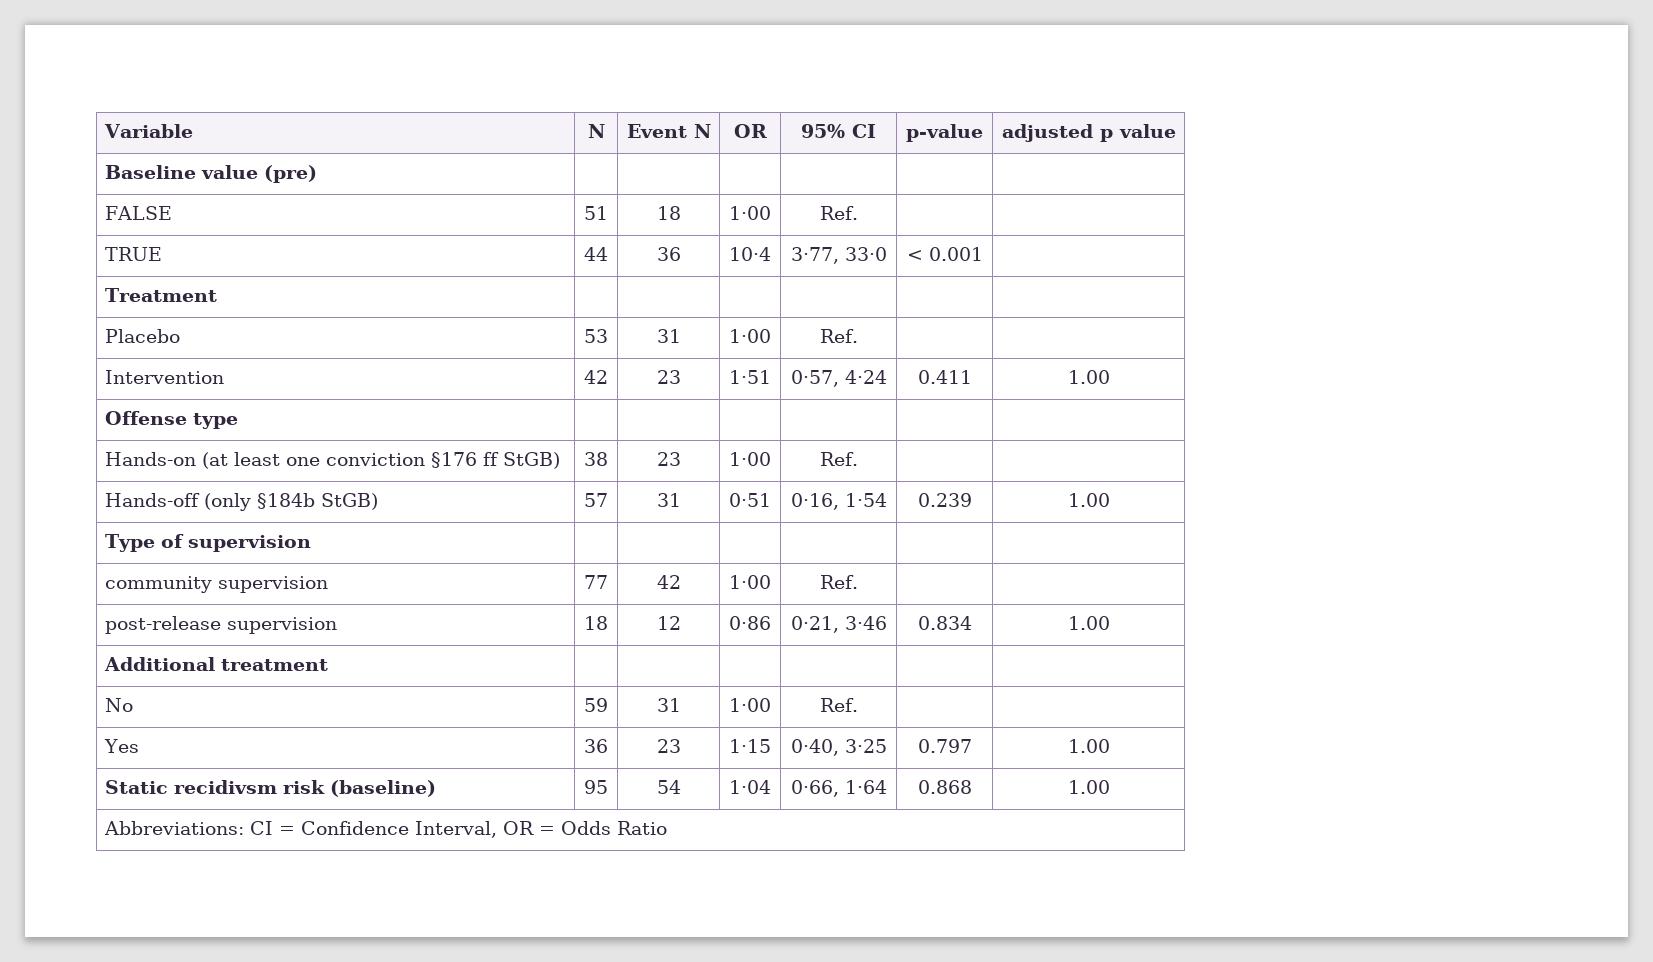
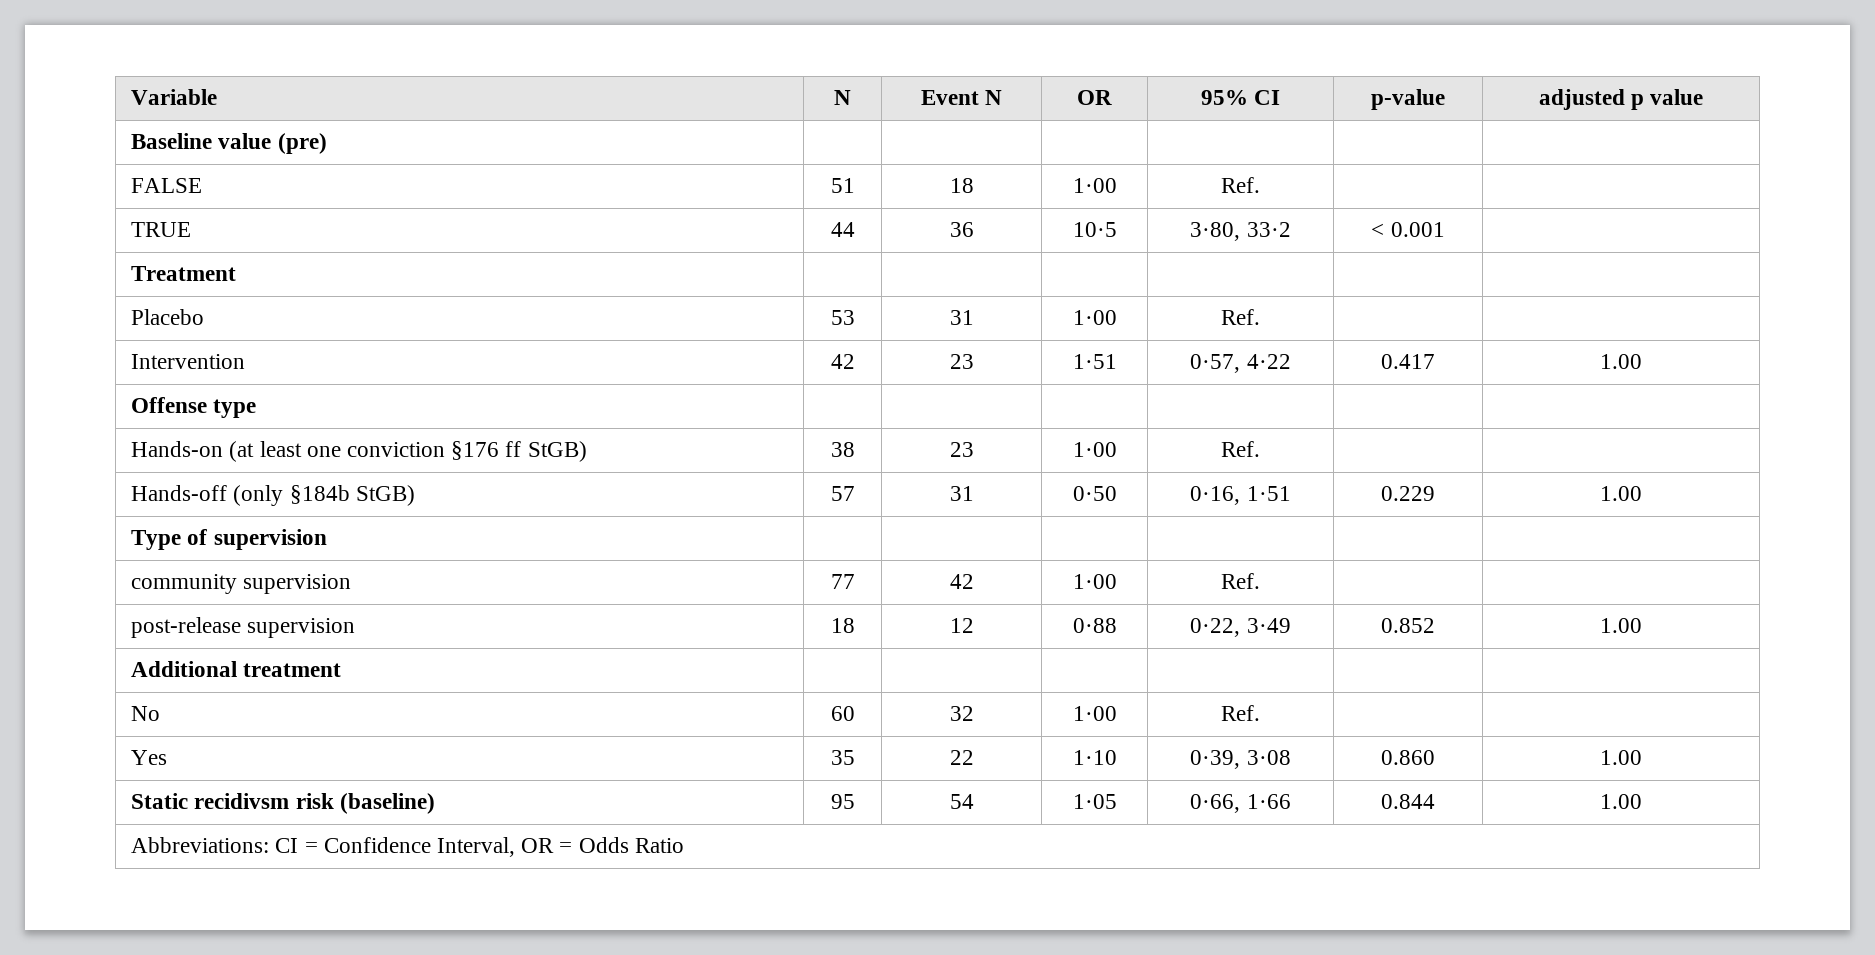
- TRUE | 44 | 36 | 10·4 | 3·77, 33·0 | < 0.001 |
+ TRUE | 44 | 36 | 10·5 | 3·80, 33·2 | < 0.001 |
- Intervention | 42 | 23 | 1·51 | 0·57, 4·24 | 0.411 | 1.00
+ Intervention | 42 | 23 | 1·51 | 0·57, 4·22 | 0.417 | 1.00
- Hands-off (only §184b StGB) | 57 | 31 | 0·51 | 0·16, 1·54 | 0.239 | 1.00
+ Hands-off (only §184b StGB) | 57 | 31 | 0·50 | 0·16, 1·51 | 0.229 | 1.00
- post-release supervision | 18 | 12 | 0·86 | 0·21, 3·46 | 0.834 | 1.00
+ post-release supervision | 18 | 12 | 0·88 | 0·22, 3·49 | 0.852 | 1.00
- No | 59 | 31 | 1·00 | Ref. | |
+ No | 60 | 32 | 1·00 | Ref. | |
- Yes | 36 | 23 | 1·15 | 0·40, 3·25 | 0.797 | 1.00
+ Yes | 35 | 22 | 1·10 | 0·39, 3·08 | 0.860 | 1.00
- Static recidivsm risk (baseline) | 95 | 54 | 1·04 | 0·66, 1·64 | 0.868 | 1.00
+ Static recidivsm risk (baseline) | 95 | 54 | 1·05 | 0·66, 1·66 | 0.844 | 1.00

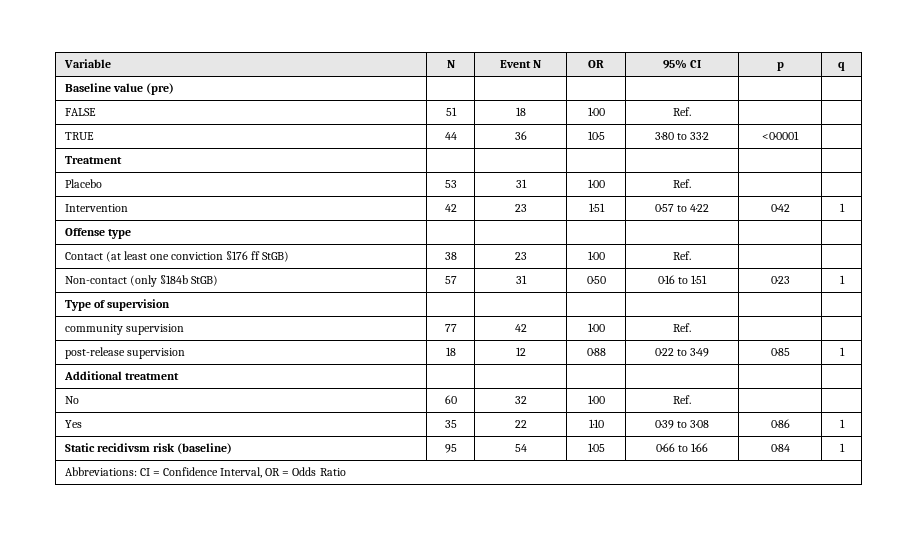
- Variable | N | Event N | OR | 95% CI | p-value | adjusted p value
+ Variable | N | Event N | OR | 95% CI | p | q
- TRUE | 44 | 36 | 10·5 | 3·80, 33·2 | < 0.001 |
+ TRUE | 44 | 36 | 10·5 | 3·80 to 33·2 | <0·0001 |
- Intervention | 42 | 23 | 1·51 | 0·57, 4·22 | 0.417 | 1.00
+ Intervention | 42 | 23 | 1·51 | 0·57 to 4·22 | 0·42 | 1
- Hands-on (at least one conviction §176 ff StGB) | 38 | 23 | 1·00 | Ref. | |
+ Contact (at least one conviction §176 ff StGB) | 38 | 23 | 1·00 | Ref. | |
- Hands-off (only §184b StGB) | 57 | 31 | 0·50 | 0·16, 1·51 | 0.229 | 1.00
+ Non-contact (only §184b StGB) | 57 | 31 | 0·50 | 0·16 to 1·51 | 0·23 | 1
- post-release supervision | 18 | 12 | 0·88 | 0·22, 3·49 | 0.852 | 1.00
+ post-release supervision | 18 | 12 | 0·88 | 0·22 to 3·49 | 0·85 | 1
- Yes | 35 | 22 | 1·10 | 0·39, 3·08 | 0.860 | 1.00
+ Yes | 35 | 22 | 1·10 | 0·39 to 3·08 | 0·86 | 1
- Static recidivsm risk (baseline) | 95 | 54 | 1·05 | 0·66, 1·66 | 0.844 | 1.00
+ Static recidivsm risk (baseline) | 95 | 54 | 1·05 | 0·66 to 1·66 | 0·84 | 1

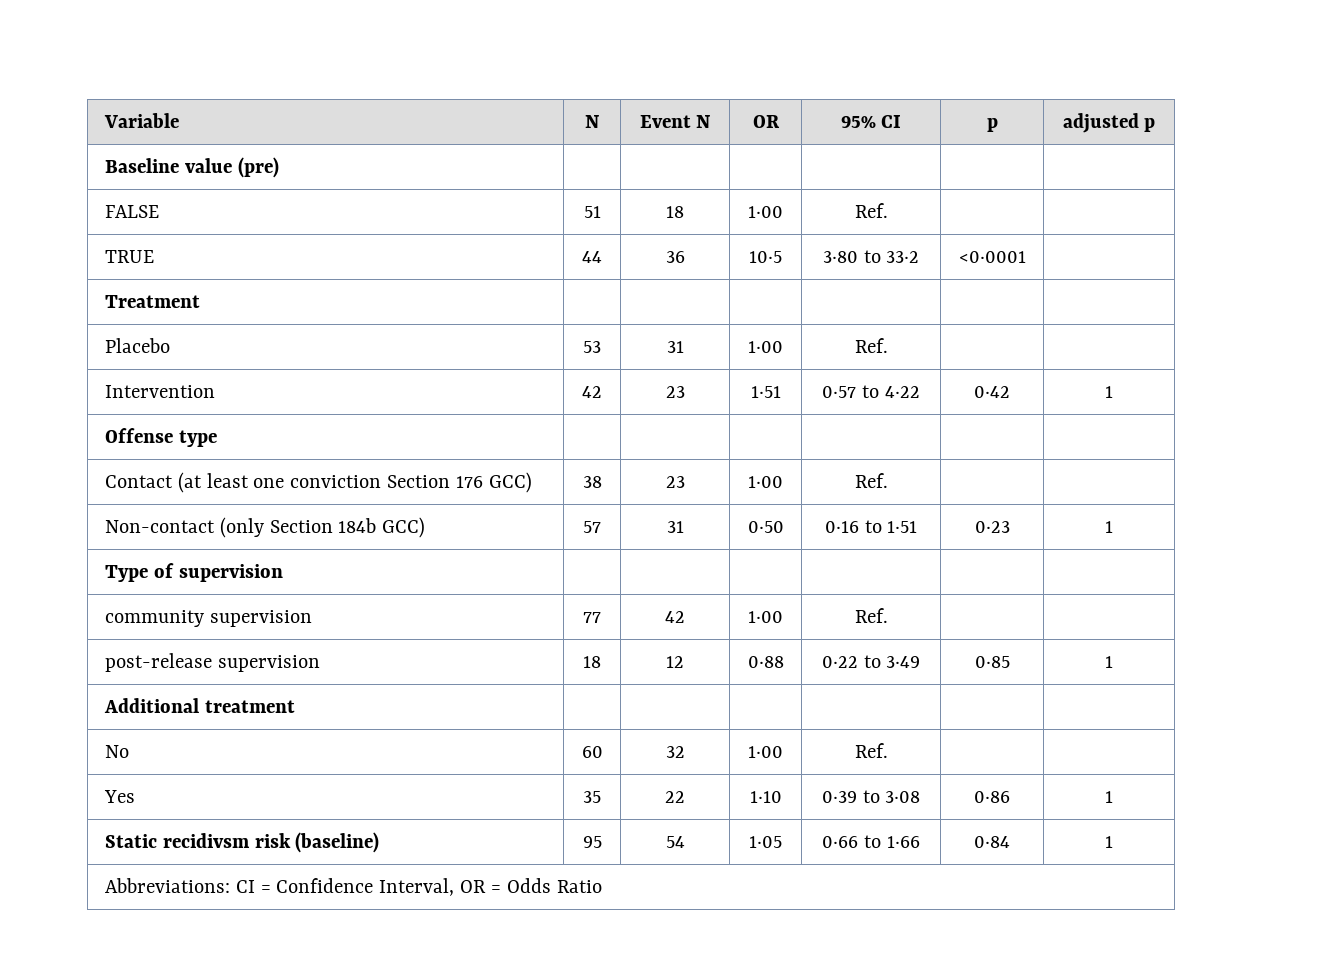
- Variable | N | Event N | OR | 95% CI | p | q
+ Variable | N | Event N | OR | 95% CI | p | adjusted p
- Contact (at least one conviction §176 ff StGB) | 38 | 23 | 1·00 | Ref. | |
+ Contact (at least one conviction Section 176 GCC) | 38 | 23 | 1·00 | Ref. | |
- Non-contact (only §184b StGB) | 57 | 31 | 0·50 | 0·16 to 1·51 | 0·23 | 1
+ Non-contact (only Section 184b GCC) | 57 | 31 | 0·50 | 0·16 to 1·51 | 0·23 | 1

